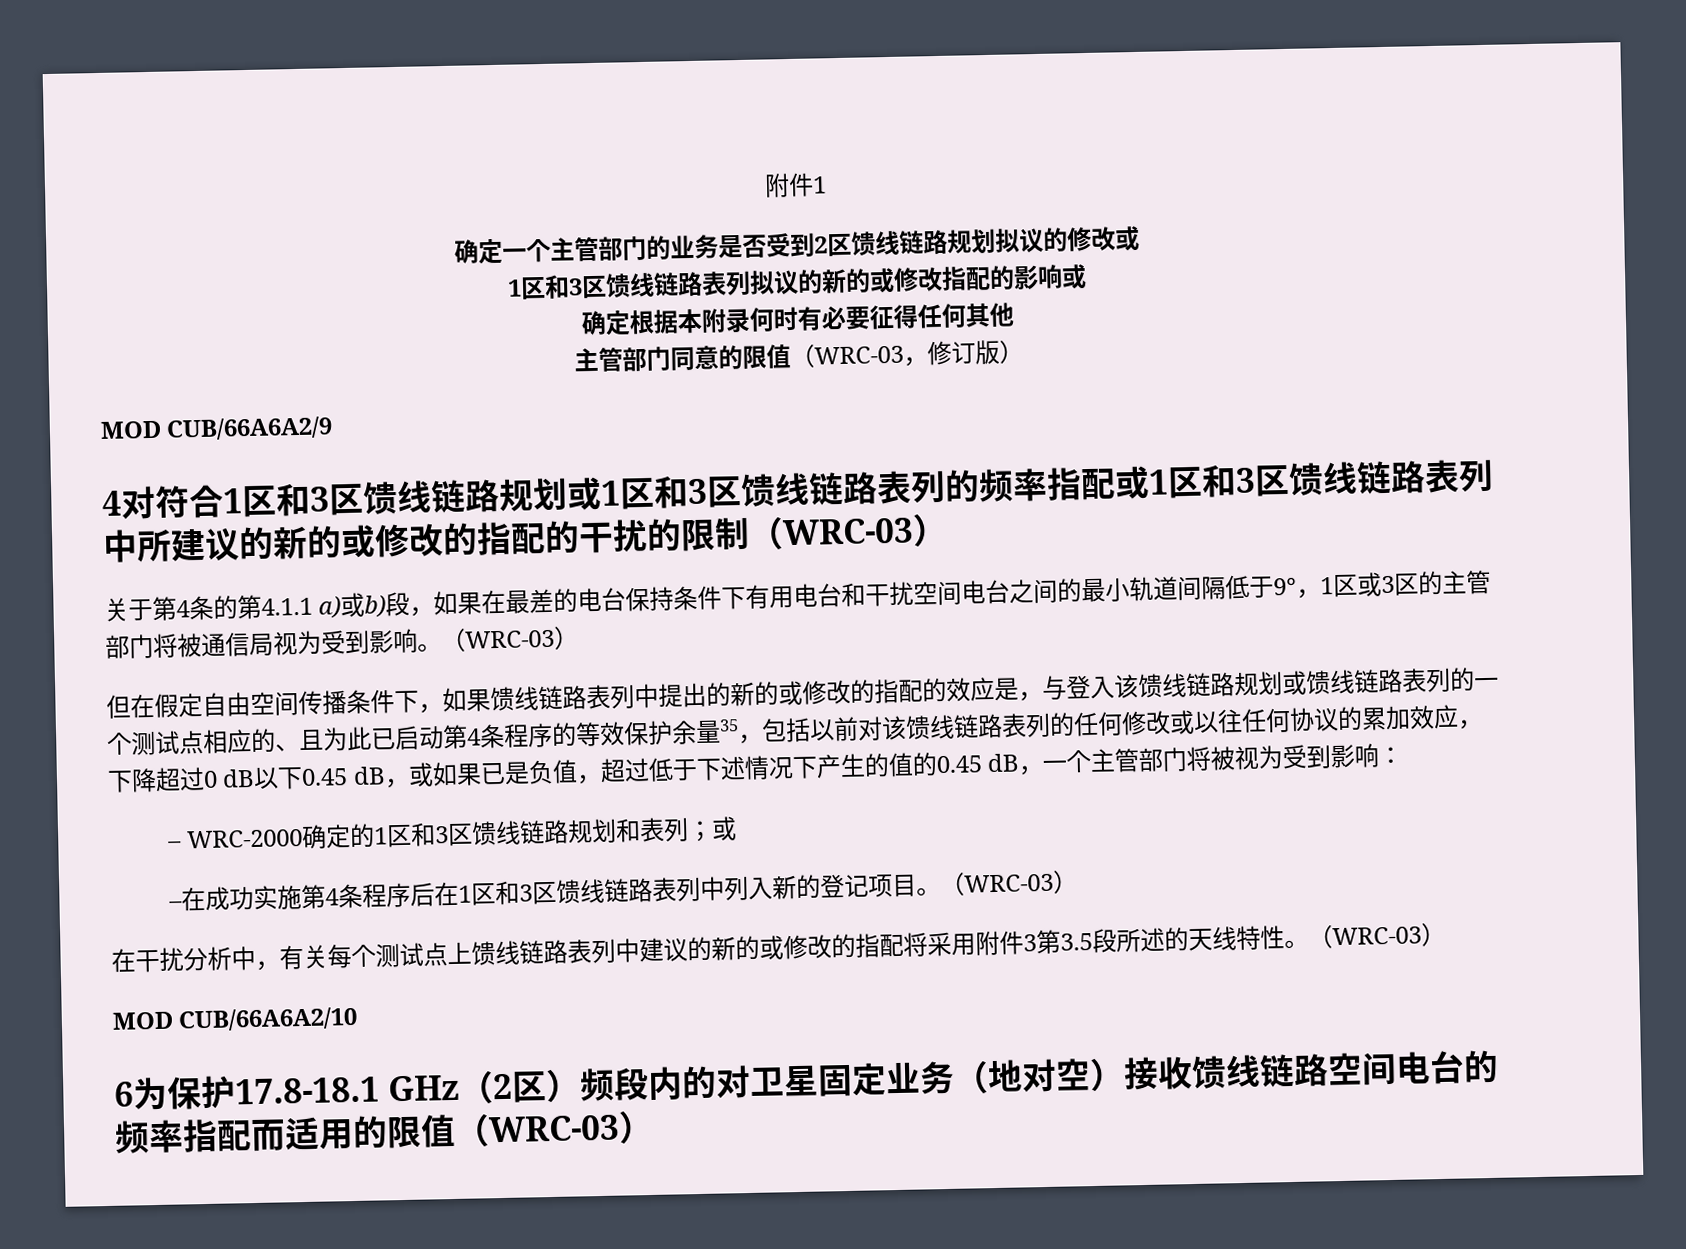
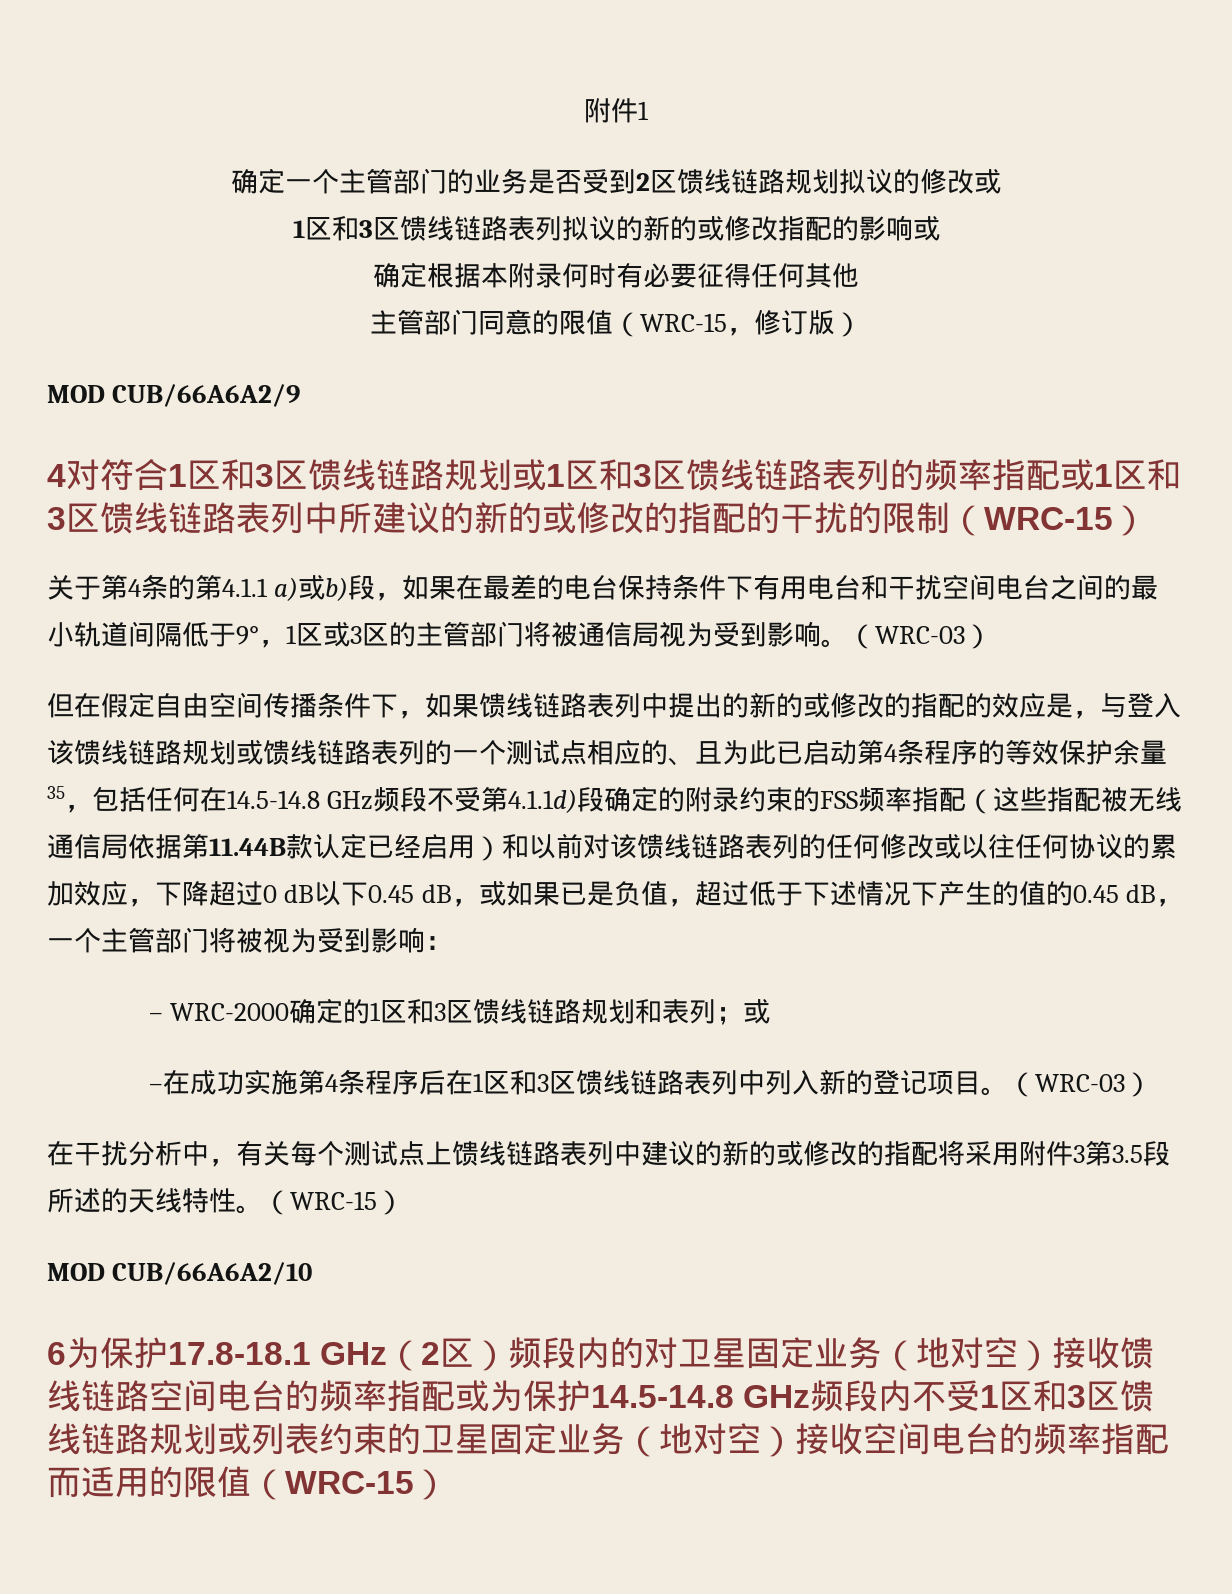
- 主管部门同意的限值（WRC-03，修订版）
+ 主管部门同意的限值（WRC-15，修订版）
- 4对符合1区和3区馈线链路规划或1区和3区馈线链路表列的频率指配或1区和3区馈线链路表列中所建议的新的或修改的指配的干扰的限制（WRC-03）
+ 4对符合1区和3区馈线链路规划或1区和3区馈线链路表列的频率指配或1区和3区馈线链路表列中所建议的新的或修改的指配的干扰的限制（WRC-15）
- 但在假定自由空间传播条件下，如果馈线链路表列中提出的新的或修改的指配的效应是，与登入该馈线链路规划或馈线链路表列的一个测试点相应的、且为此已启动第4条程序的等效保护余量35，包括以前对该馈线链路表列的任何修改或以往任何协议的累加效应，下降超过0 dB以下0.45 dB，或如果已是负值，超过低于下述情况下产生的值的0.45 dB，一个主管部门将被视为受到影响：
+ 但在假定自由空间传播条件下，如果馈线链路表列中提出的新的或修改的指配的效应是，与登入该馈线链路规划或馈线链路表列的一个测试点相应的、且为此已启动第4条程序的等效保护余量35，包括任何在14.5-14.8 GHz频段不受第4.1.1d)段确定的附录约束的FSS频率指配（这些指配被无线通信局依据第11.44B款认定已经启用）和以前对该馈线链路表列的任何修改或以往任何协议的累加效应，下降超过0 dB以下0.45 dB，或如果已是负值，超过低于下述情况下产生的值的0.45 dB，一个主管部门将被视为受到影响：
- 在干扰分析中，有关每个测试点上馈线链路表列中建议的新的或修改的指配将采用附件3第3.5段所述的天线特性。（WRC-03）
+ 在干扰分析中，有关每个测试点上馈线链路表列中建议的新的或修改的指配将采用附件3第3.5段所述的天线特性。（WRC-15）
- 6为保护17.8-18.1 GHz（2区）频段内的对卫星固定业务（地对空）接收馈线链路空间电台的频率指配而适用的限值（WRC-03）
+ 6为保护17.8-18.1 GHz（2区）频段内的对卫星固定业务（地对空）接收馈线链路空间电台的频率指配或为保护14.5-14.8 GHz频段内不受1区和3区馈线链路规划或列表约束的卫星固定业务（地对空）接收空间电台的频率指配而适用的限值（WRC-15）

